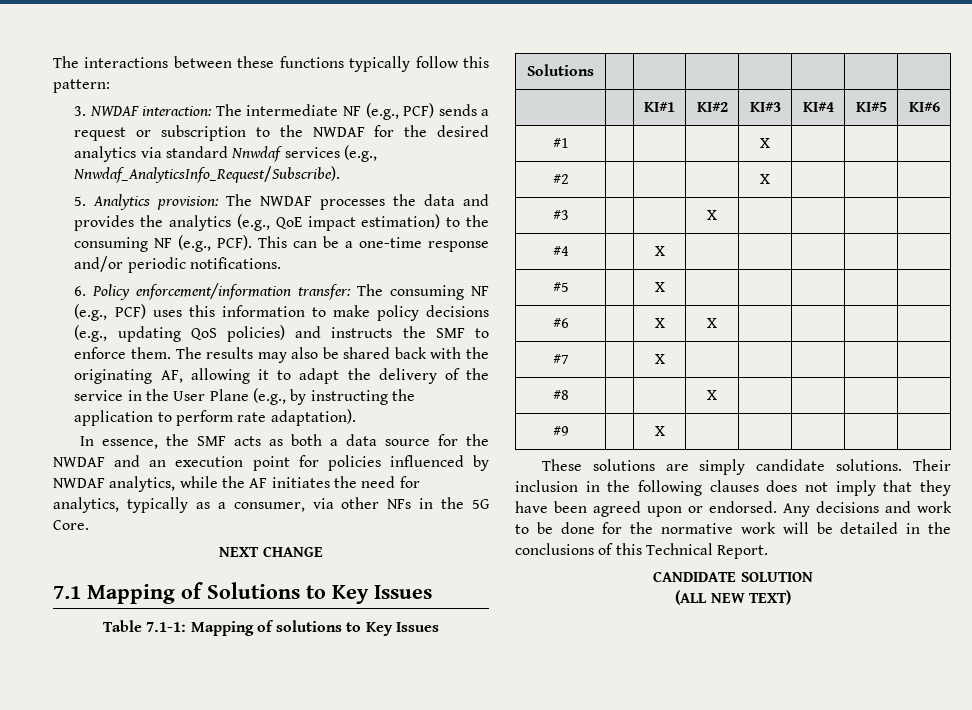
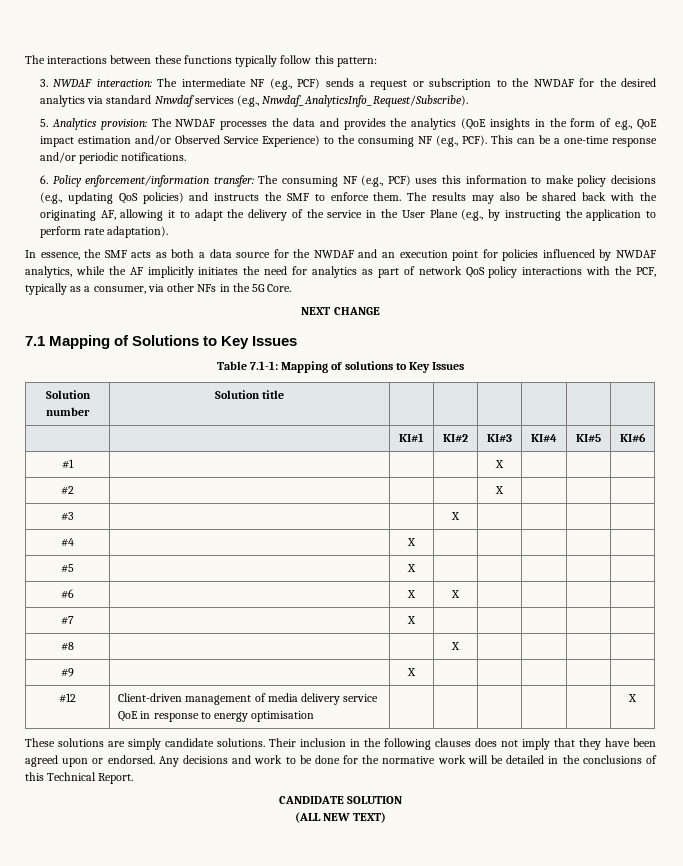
- 5. Analytics provision: The NWDAF processes the data and provides the analytics (e.g., QoE impact estimation) to the consuming NF (e.g., PCF).
+ 5. Analytics provision: The NWDAF processes the data and provides the analytics (QoE insights in the form of e.g., QoE impact estimation and/or Observed Service Experience) to the consuming NF (e.g., PCF).
- In essence, the SMF acts as both a data source for the NWDAF and an execution point for policies influenced by NWDAF analytics, while the AF initiates the need for analytics, typically as a consumer, via other NFs in the 5G Core.
+ In essence, the SMF acts as both a data source for the NWDAF and an execution point for policies influenced by NWDAF analytics, while the AF implicitly initiates the need for analytics as part of network QoS policy interactions with the PCF, typically as a consumer, via other NFs in the 5G Core.
- Solutions | | | | | | |
+ Solution number | Solution title | | | | | |
+ #12 | Client-driven management of media delivery service QoE in response to energy optimisation | | | | | | X

